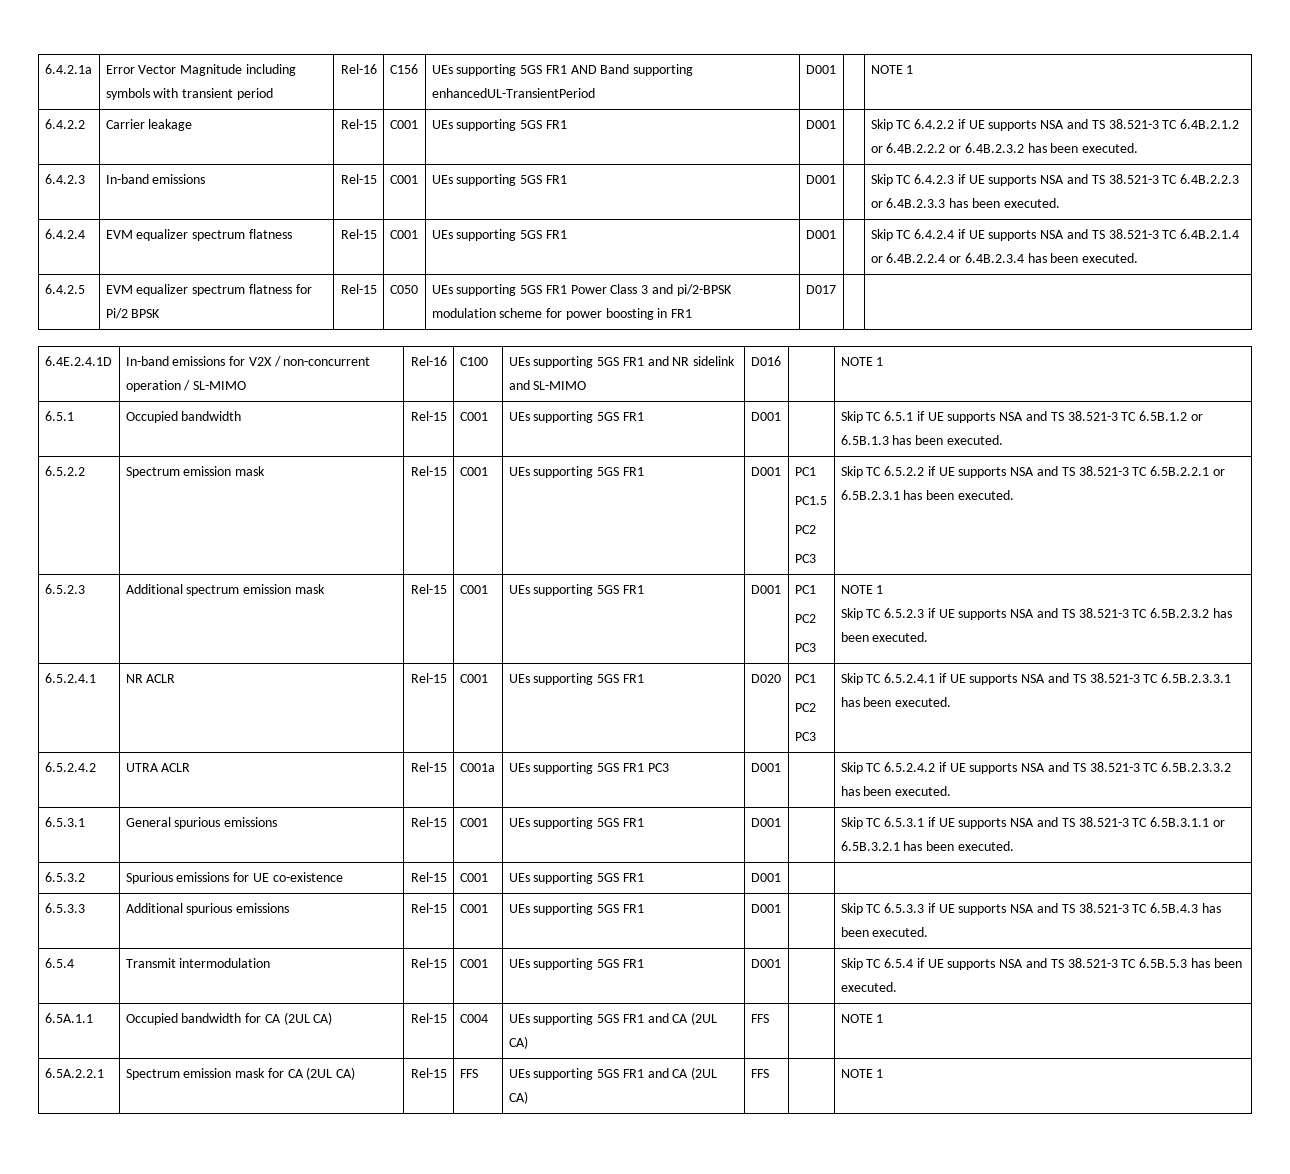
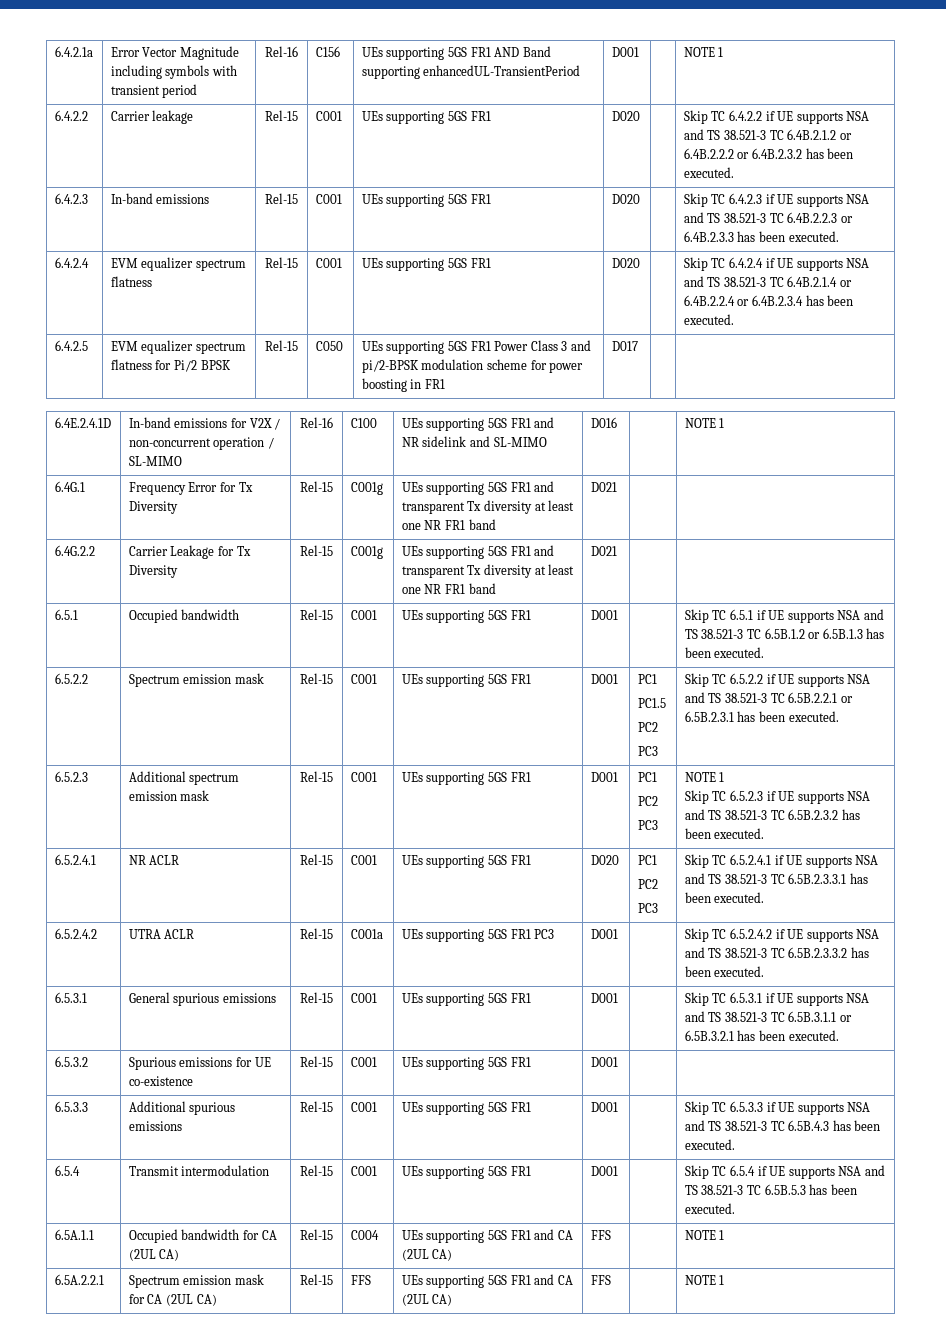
- 6.4.2.2 | Carrier leakage | Rel-15 | C001 | UEs supporting 5GS FR1 | D001 | | Skip TC 6.4.2.2 if UE supports NSA and TS 38.521-3 TC 6.4B.2.1.2 or 6.4B.2.2.2 or 6.4B.2.3.2 has been executed.
+ 6.4.2.2 | Carrier leakage | Rel-15 | C001 | UEs supporting 5GS FR1 | D020 | | Skip TC 6.4.2.2 if UE supports NSA and TS 38.521-3 TC 6.4B.2.1.2 or 6.4B.2.2.2 or 6.4B.2.3.2 has been executed.
- 6.4.2.3 | In-band emissions | Rel-15 | C001 | UEs supporting 5GS FR1 | D001 | | Skip TC 6.4.2.3 if UE supports NSA and TS 38.521-3 TC 6.4B.2.2.3 or 6.4B.2.3.3 has been executed.
+ 6.4.2.3 | In-band emissions | Rel-15 | C001 | UEs supporting 5GS FR1 | D020 | | Skip TC 6.4.2.3 if UE supports NSA and TS 38.521-3 TC 6.4B.2.2.3 or 6.4B.2.3.3 has been executed.
- 6.4.2.4 | EVM equalizer spectrum flatness | Rel-15 | C001 | UEs supporting 5GS FR1 | D001 | | Skip TC 6.4.2.4 if UE supports NSA and TS 38.521-3 TC 6.4B.2.1.4 or 6.4B.2.2.4 or 6.4B.2.3.4 has been executed.
+ 6.4.2.4 | EVM equalizer spectrum flatness | Rel-15 | C001 | UEs supporting 5GS FR1 | D020 | | Skip TC 6.4.2.4 if UE supports NSA and TS 38.521-3 TC 6.4B.2.1.4 or 6.4B.2.2.4 or 6.4B.2.3.4 has been executed.
+ 6.4G.1 | Frequency Error for Tx Diversity | Rel-15 | C001g | UEs supporting 5GS FR1 and transparent Tx diversity at least one NR FR1 band | D021 | |
+ 6.4G.2.2 | Carrier Leakage for Tx Diversity | Rel-15 | C001g | UEs supporting 5GS FR1 and transparent Tx diversity at least one NR FR1 band | D021 | |

